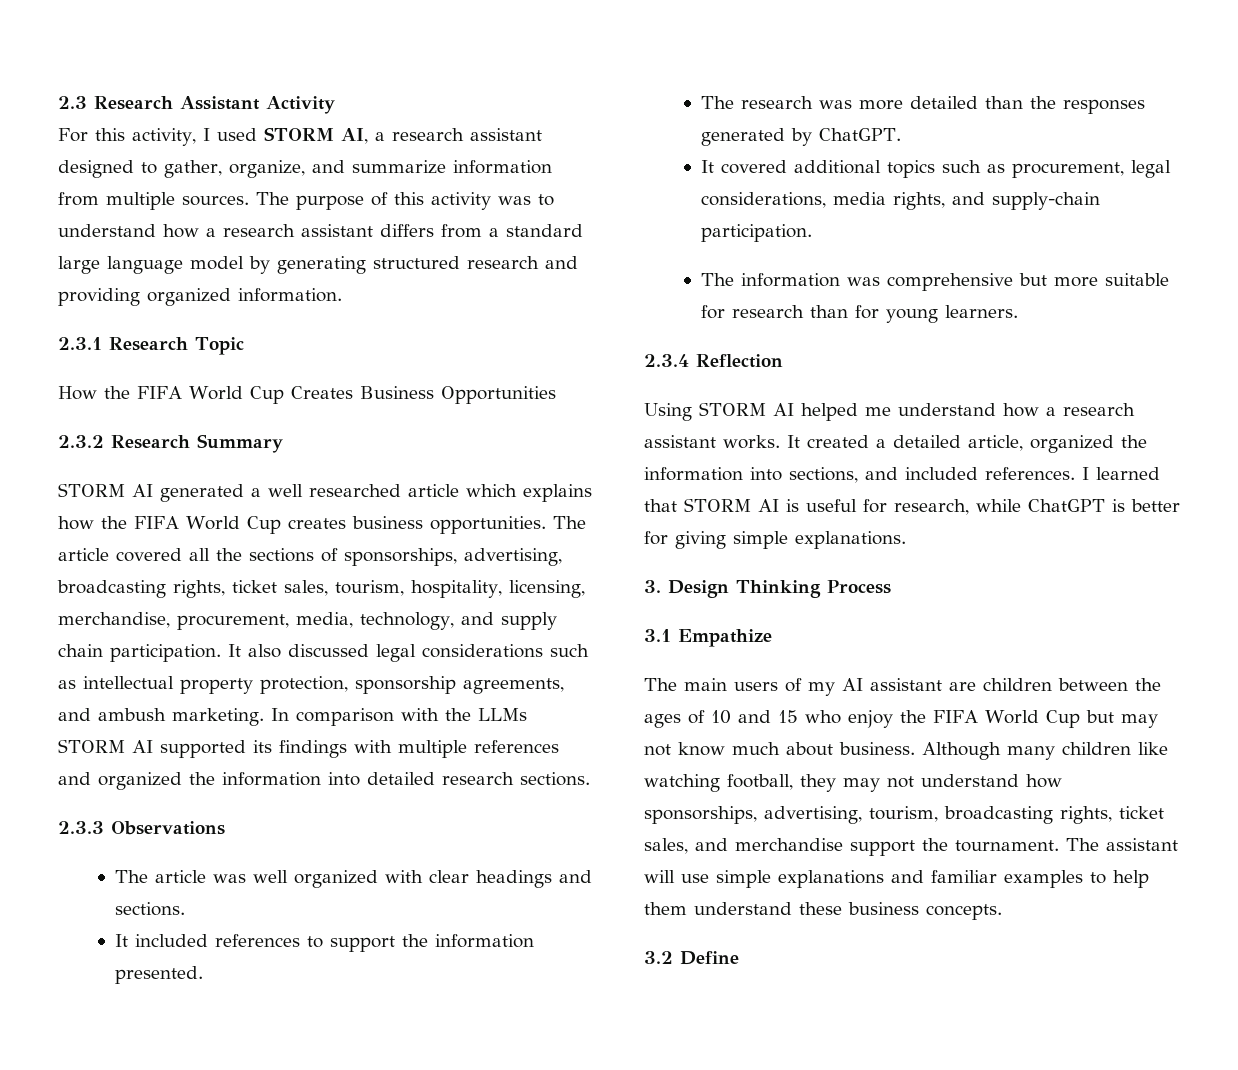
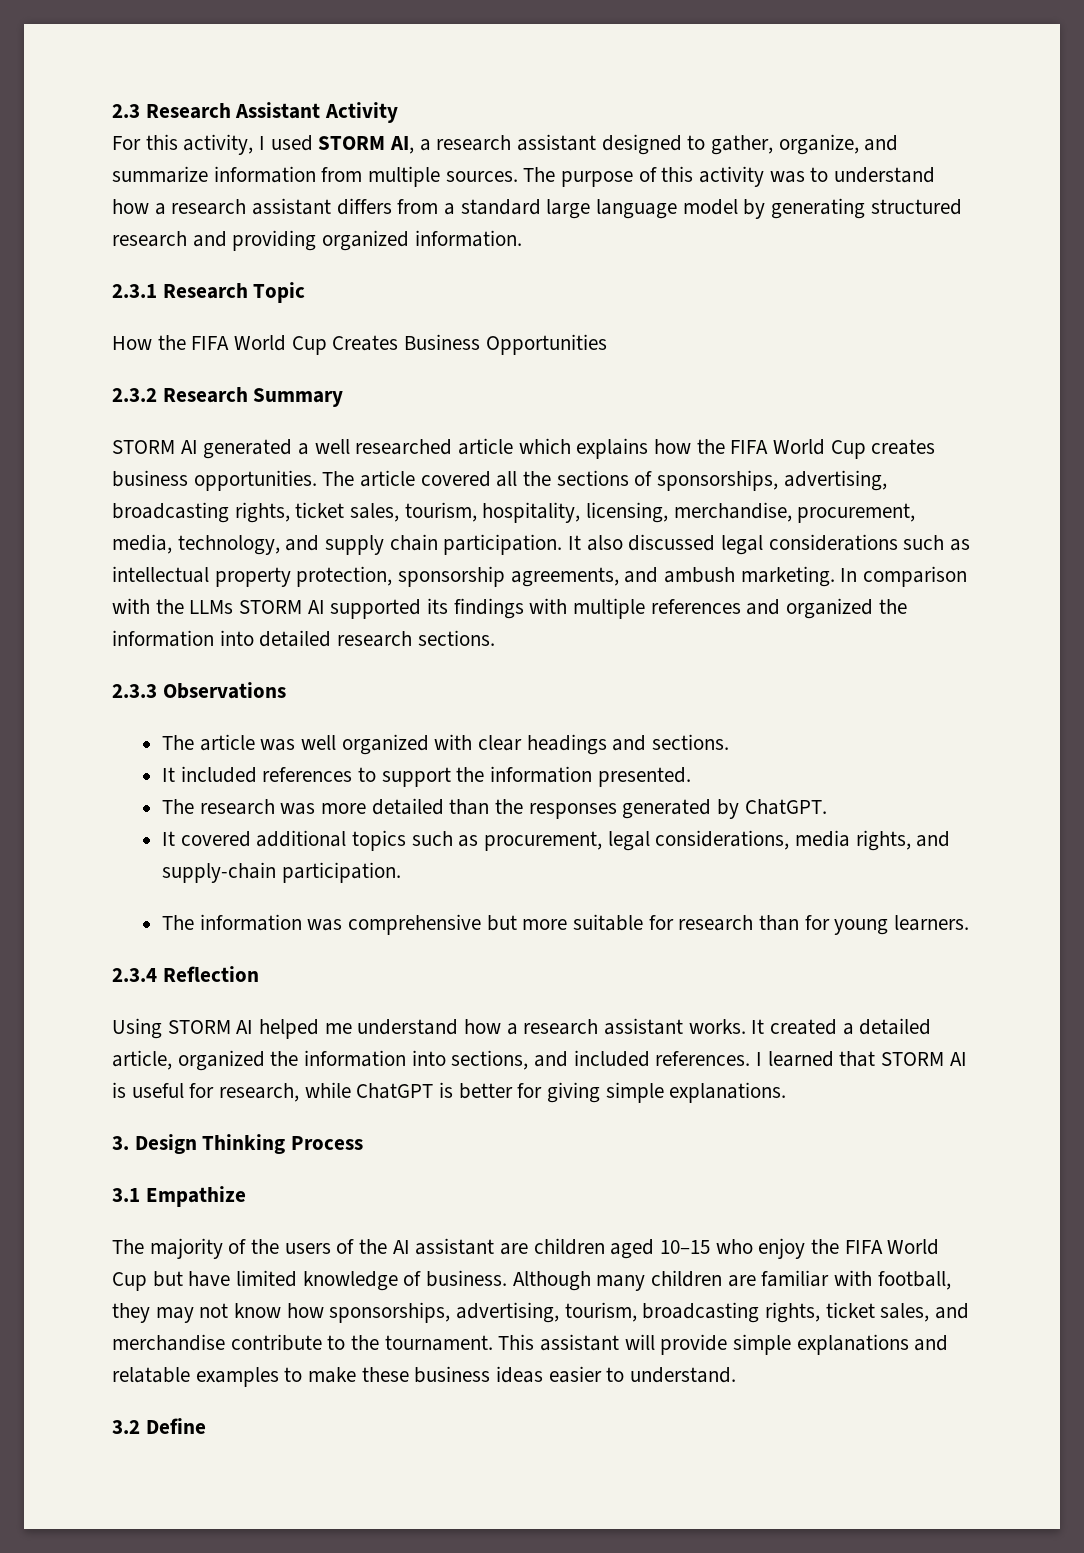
- The main users of my AI assistant are children between the ages of 10 and 15 who enjoy the FIFA World Cup but may not know much about business.
+ The majority of the users of the AI assistant are children aged 10–15 who enjoy the FIFA World Cup but have limited knowledge of business.
- Although many children like watching football, they may not understand how sponsorships, advertising, tourism, broadcasting rights, ticket sales, and merchandise support the tournament.
+ Although many children are familiar with football, they may not know how sponsorships, advertising, tourism, broadcasting rights, ticket sales, and merchandise contribute to the tournament.
- The assistant will use simple explanations and familiar examples to help them understand these business concepts.
+ This assistant will provide simple explanations and relatable examples to make these business ideas easier to understand.

